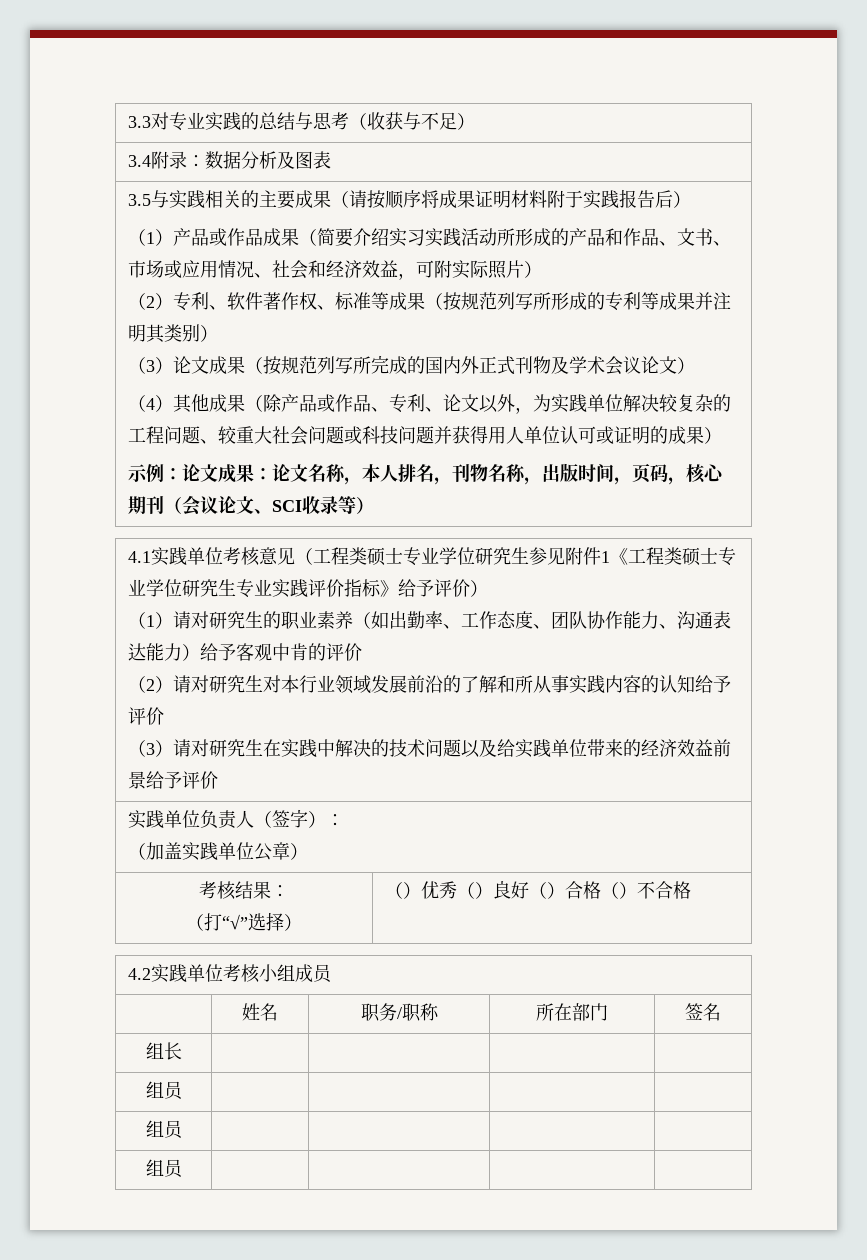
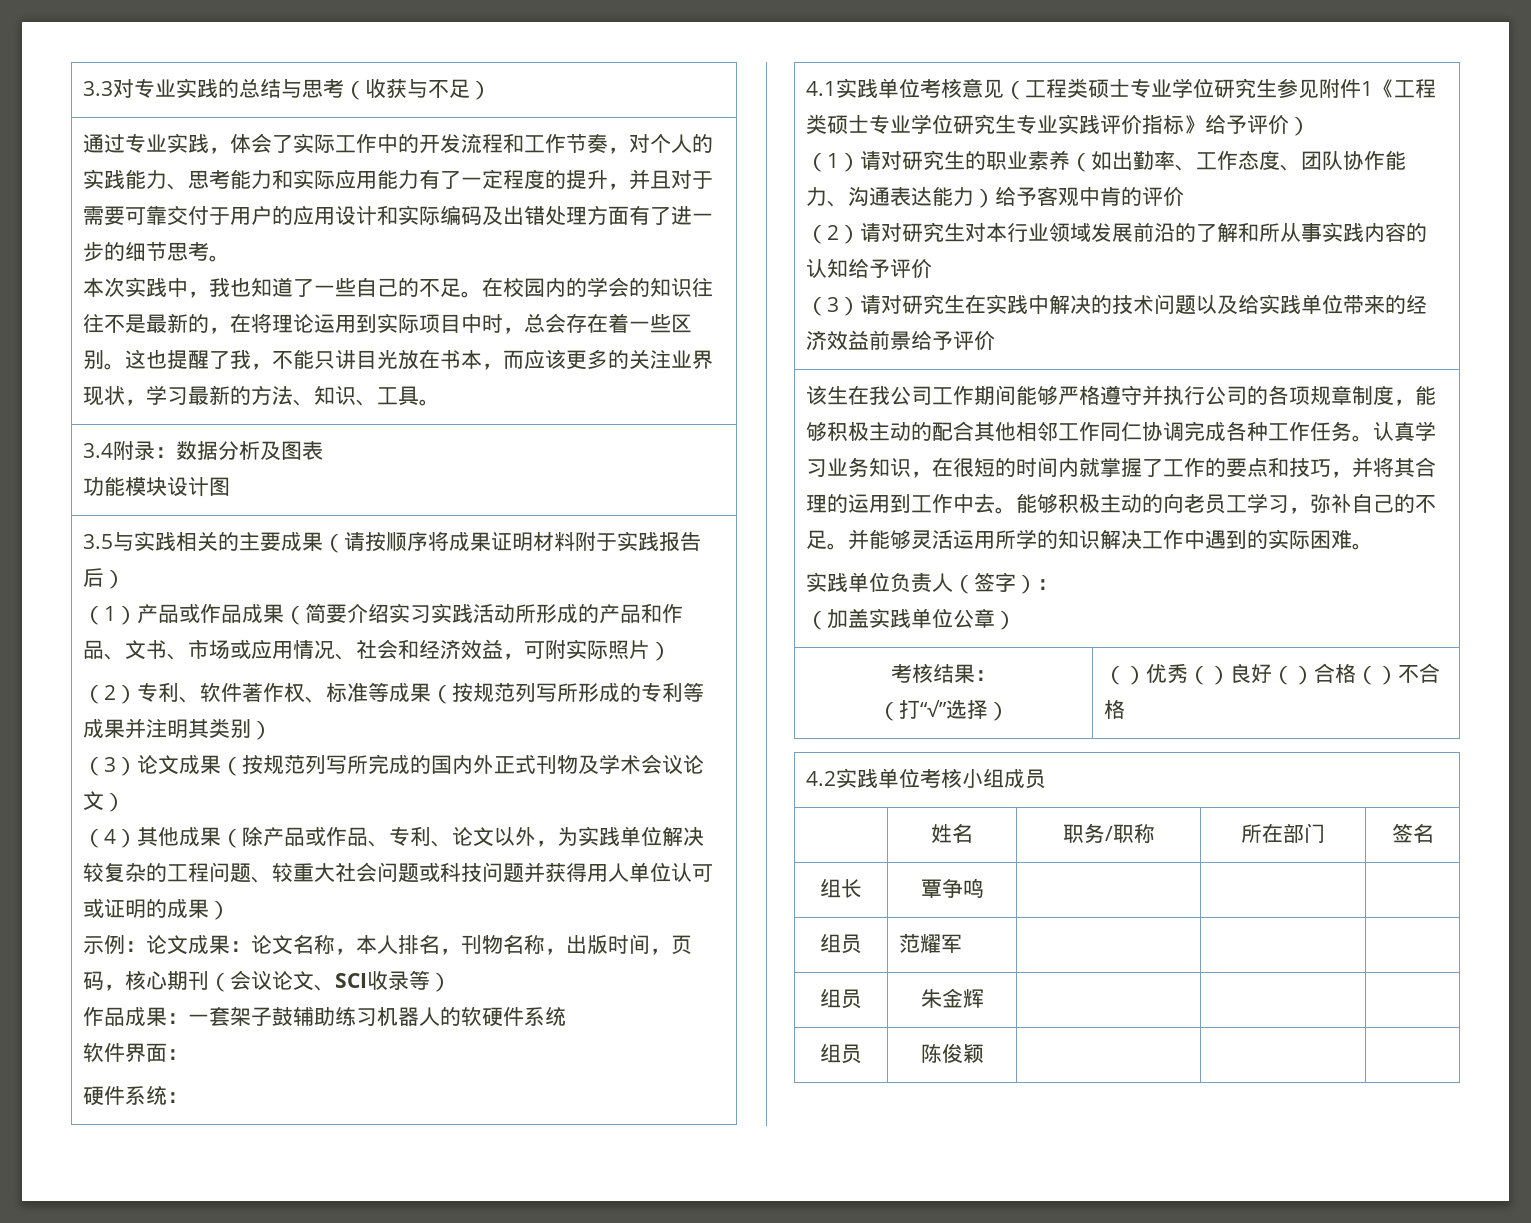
+ 通过专业实践，体会了实际工作中的开发流程和工作节奏，对个人的实践能力、思考能力和实际应用能力有了一定程度的提升，并且对于需要可靠交付于用户的应用设计和实际编码及出错处理方面有了进一步的细节思考。
+ 本次实践中，我也知道了一些自己的不足。在校园内的学会的知识往往不是最新的，在将理论运用到实际项目中时，总会存在着一些区别。这也提醒了我，不能只讲目光放在书本，而应该更多的关注业界现状，学习最新的方法、知识、工具。
  3.4附录：数据分析及图表
+ 功能模块设计图
+ 作品成果：一套架子鼓辅助练习机器人的软硬件系统
+ 软件界面：
+ 硬件系统：
+ 该生在我公司工作期间能够严格遵守并执行公司的各项规章制度，能够积极主动的配合其他相邻工作同仁协调完成各种工作任务。认真学习业务知识，在很短的时间内就掌握了工作的要点和技巧，并将其合理的运用到工作中去。能够积极主动的向老员工学习，弥补自己的不足。并能够灵活运用所学的知识解决工作中遇到的实际困难。
- 组长 | | | |
- 组员 | | | |
- 组员 | | | |
- 组员 | | | |
+ 组长 | 覃争鸣 | | |
+ 组员 | 范耀军 | | |
+ 组员 | 朱金辉 | | |
+ 组员 | 陈俊颖 | | |

